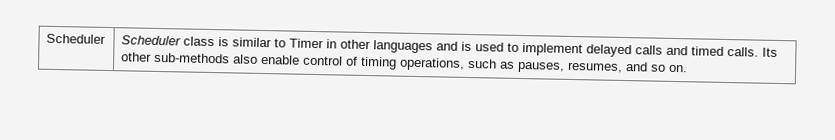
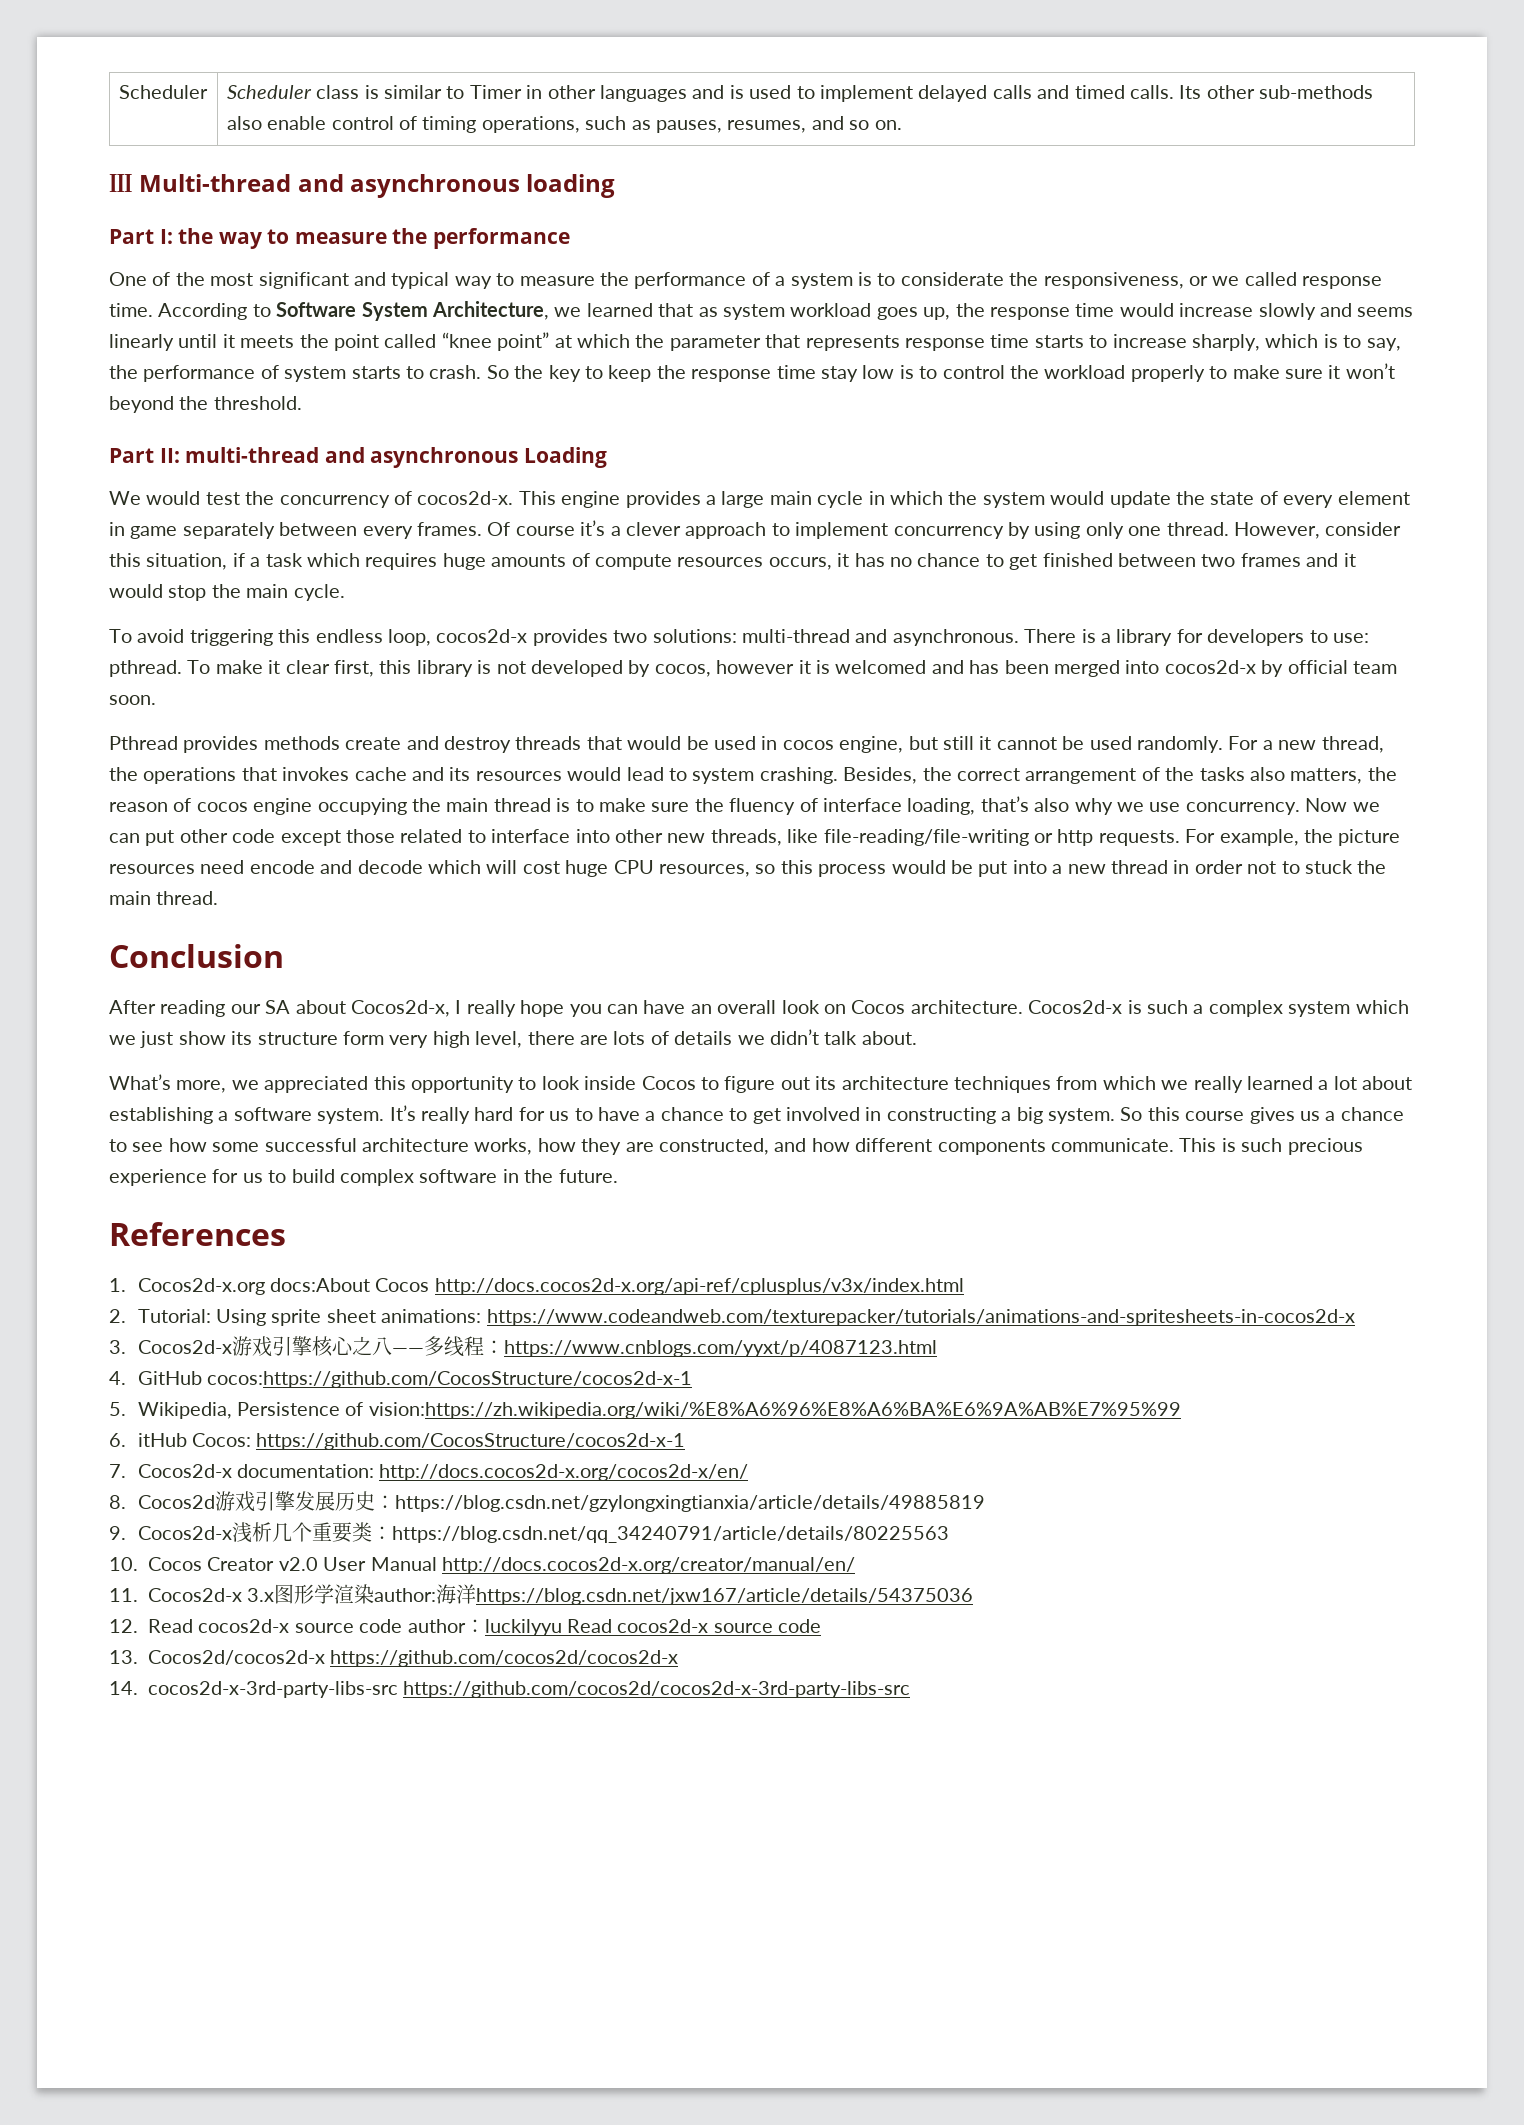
+ Ⅲ Multi-thread and asynchronous loading
+ Part I: the way to measure the performance
+ One of the most significant and typical way to measure the performance of a system is to considerate the responsiveness, or we called response time. According to Software System Architecture, we learned that as system workload goes up, the response time would increase slowly and seems linearly until it meets the point called “knee point” at which the parameter that represents response time starts to increase sharply, which is to say, the performance of system starts to crash. So the key to keep the response time stay low is to control the workload properly to make sure it won’t beyond the threshold.
+ Part II: multi-thread and asynchronous Loading
+ We would test the concurrency of cocos2d-x. This engine provides a large main cycle in which the system would update the state of every element in game separately between every frames. Of course it’s a clever approach to implement concurrency by using only one thread. However, consider this situation, if a task which requires huge amounts of compute resources occurs, it has no chance to get finished between two frames and it would stop the main cycle.
+ To avoid triggering this endless loop, cocos2d-x provides two solutions: multi-thread and asynchronous. There is a library for developers to use: pthread. To make it clear first, this library is not developed by cocos, however it is welcomed and has been merged into cocos2d-x by official team soon.
+ Pthread provides methods create and destroy threads that would be used in cocos engine, but still it cannot be used randomly. For a new thread, the operations that invokes cache and its resources would lead to system crashing. Besides, the correct arrangement of the tasks also matters, the reason of cocos engine occupying the main thread is to make sure the fluency of interface loading, that’s also why we use concurrency. Now we can put other code except those related to interface into other new threads, like file-reading/file-writing or http requests. For example, the picture resources need encode and decode which will cost huge CPU resources, so this process would be put into a new thread in order not to stuck the main thread.
+ Conclusion
+ After reading our SA about Cocos2d-x, I really hope you can have an overall look on Cocos architecture. Cocos2d-x is such a complex system which we just show its structure form very high level, there are lots of details we didn’t talk about.
+ What’s more, we appreciated this opportunity to look inside Cocos to figure out its architecture techniques from which we really learned a lot about establishing a software system. It’s really hard for us to have a chance to get involved in constructing a big system. So this course gives us a chance to see how some successful architecture works, how they are constructed, and how different components communicate. This is such precious experience for us to build complex software in the future.
+ References
+ 1. Cocos2d-x.org docs:About Cocos http://docs.cocos2d-x.org/api-ref/cplusplus/v3x/index.html
+ 2. Tutorial: Using sprite sheet animations: https://www.codeandweb.com/texturepacker/tutorials/animations-and-spritesheets-in-cocos2d-x
+ 3. Cocos2d-x游戏引擎核心之八——多线程：https://www.cnblogs.com/yyxt/p/4087123.html
+ 4. GitHub cocos:https://github.com/CocosStructure/cocos2d-x-1
+ 5. Wikipedia, Persistence of vision:https://zh.wikipedia.org/wiki/%E8%A6%96%E8%A6%BA%E6%9A%AB%E7%95%99
+ 6. itHub Cocos: https://github.com/CocosStructure/cocos2d-x-1
+ 7. Cocos2d-x documentation: http://docs.cocos2d-x.org/cocos2d-x/en/
+ 8. Cocos2d游戏引擎发展历史：https://blog.csdn.net/gzylongxingtianxia/article/details/49885819
+ 9. Cocos2d-x浅析几个重要类：https://blog.csdn.net/qq_34240791/article/details/80225563
+ 10. Cocos Creator v2.0 User Manual http://docs.cocos2d-x.org/creator/manual/en/
+ 11. Cocos2d-x 3.x图形学渲染author:海洋https://blog.csdn.net/jxw167/article/details/54375036
+ 12. Read cocos2d-x source code author：luckilyyu Read cocos2d-x source code
+ 13. Cocos2d/cocos2d-x https://github.com/cocos2d/cocos2d-x
+ 14. cocos2d-x-3rd-party-libs-src https://github.com/cocos2d/cocos2d-x-3rd-party-libs-src

